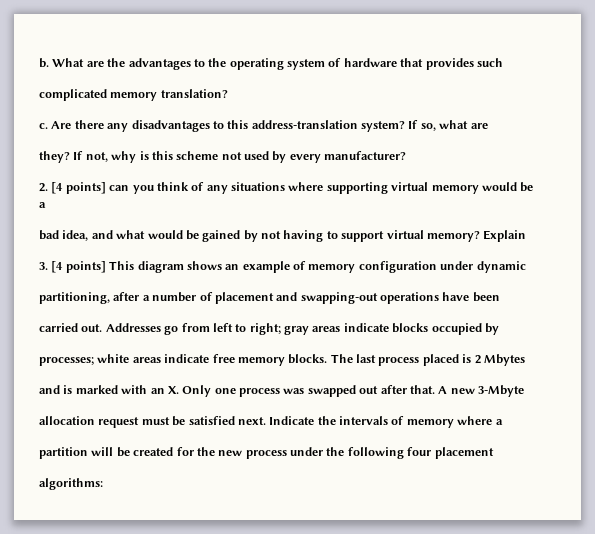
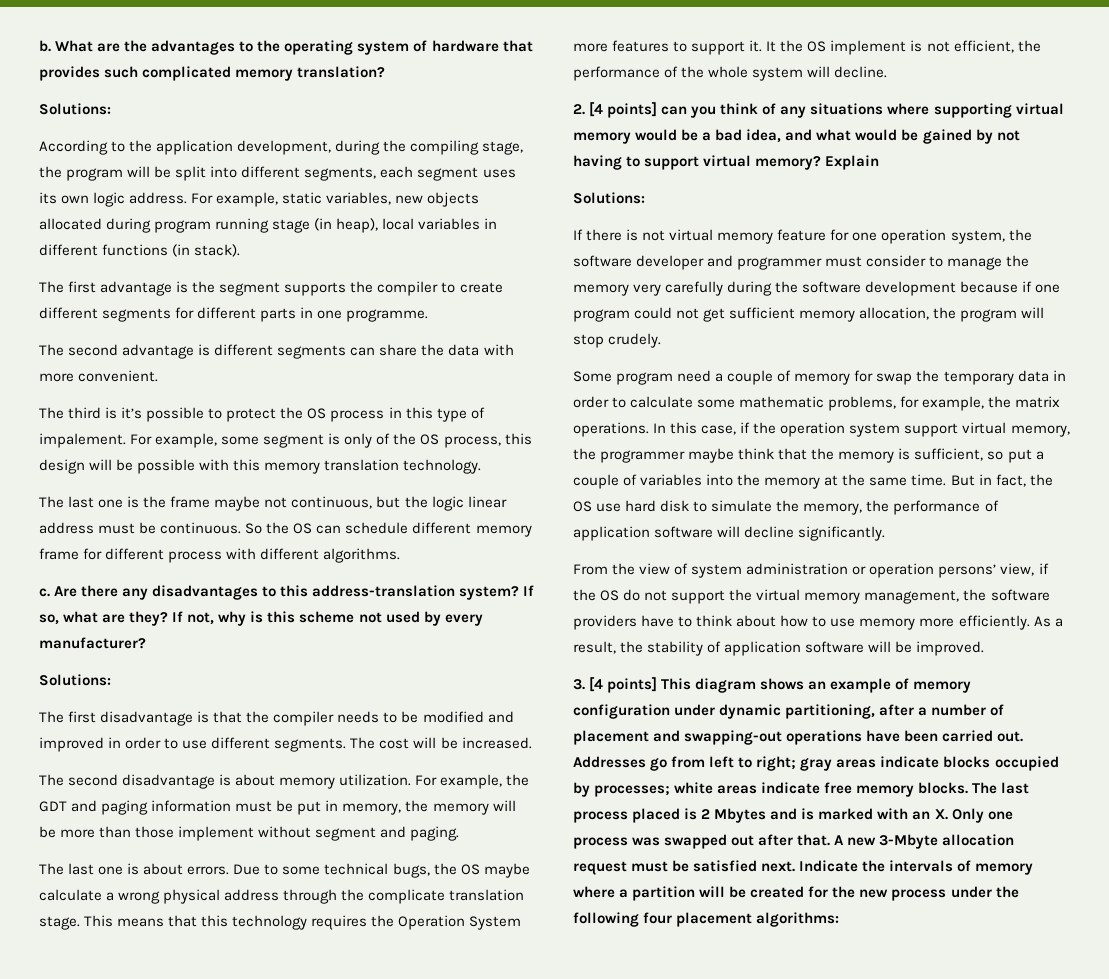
- What are the advantages to the operating system of hardware that provides such
- complicated memory translation?
+ What are the advantages to the operating system of hardware that provides such complicated memory translation?
+ Solutions:
+ According to the application development, during the compiling stage, the program will be split into different segments, each segment uses its own logic address. For example, static variables, new objects allocated during program running stage (in heap), local variables in different functions (in stack).
+ The first advantage is the segment supports the compiler to create different segments for different parts in one programme.
+ The second advantage is different segments can share the data with more convenient.
+ The third is it’s possible to protect the OS process in this type of impalement. For example, some segment is only of the OS process, this design will be possible with this memory translation technology.
+ The last one is the frame maybe not continuous, but the logic linear address must be continuous. So the OS can schedule different memory frame for different process with different algorithms.
- If so, what are
- they?
+ If so, what are they?
  If not, why is this scheme not used by every manufacturer?
+ Solutions:
+ The first disadvantage is that the compiler needs to be modified and improved in order to use different segments. The cost will be increased.
+ The second disadvantage is about memory utilization. For example, the GDT and paging information must be put in memory, the memory will be more than those implement without segment and paging.
+ The last one is about errors. Due to some technical bugs, the OS maybe calculate a wrong physical address through the complicate translation stage. This means that this technology requires the Operation System more features to support it. It the OS implement is not efficient, the performance of the whole system will decline.
- 2. [4 points] can you think of any situations where supporting virtual memory would be a
- bad idea, and what would be gained by not having to support virtual memory?
+ 2. [4 points] can you think of any situations where supporting virtual memory would be a bad idea, and what would be gained by not having to support virtual memory?
  Explain
+ Solutions:
+ If there is not virtual memory feature for one operation system, the software developer and programmer must consider to manage the memory very carefully during the software development because if one program could not get sufficient memory allocation, the program will stop crudely.
+ Some program need a couple of memory for swap the temporary data in order to calculate some mathematic problems, for example, the matrix operations. In this case, if the operation system support virtual memory, the programmer maybe think that the memory is sufficient, so put a couple of variables into the memory at the same time. But in fact, the OS use hard disk to simulate the memory, the performance of application software will decline significantly.
+ From the view of system administration or operation persons’ view, if the OS do not support the virtual memory management, the software providers have to think about how to use memory more efficiently. As a result, the stability of application software will be improved.
- 3. [4 points] This diagram shows an example of memory configuration under dynamic
- partitioning, after a number of placement and swapping-out operations have been
- carried out.
+ 3. [4 points] This diagram shows an example of memory configuration under dynamic partitioning, after a number of placement and swapping-out operations have been carried out.
- Addresses go from left to right; gray areas indicate blocks occupied by
- processes; white areas indicate free memory blocks.
+ Addresses go from left to right; gray areas indicate blocks occupied by processes; white areas indicate free memory blocks.
- The last process placed is 2 Mbytes
- and is marked with an X. Only one process was swapped out after that.
+ The last process placed is 2 Mbytes and is marked with an X. Only one process was swapped out after that.
- A new 3-Mbyte
- allocation request must be satisfied next.
+ A new 3-Mbyte allocation request must be satisfied next.
- Indicate the intervals of memory where a
- partition will be created for the new process under the following four placement
- algorithms:
+ Indicate the intervals of memory where a partition will be created for the new process under the following four placement algorithms:

